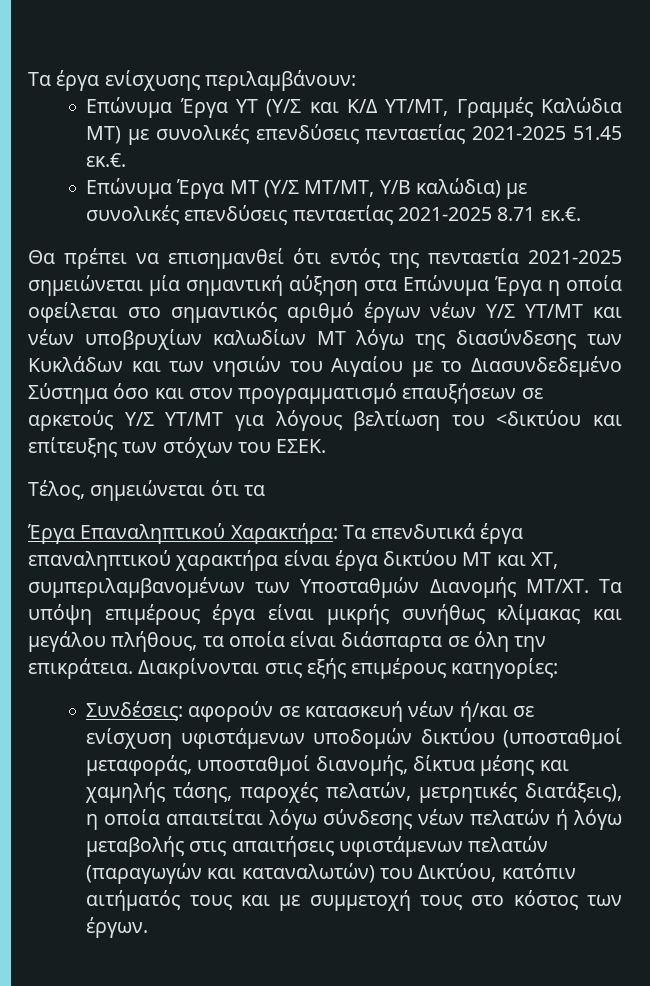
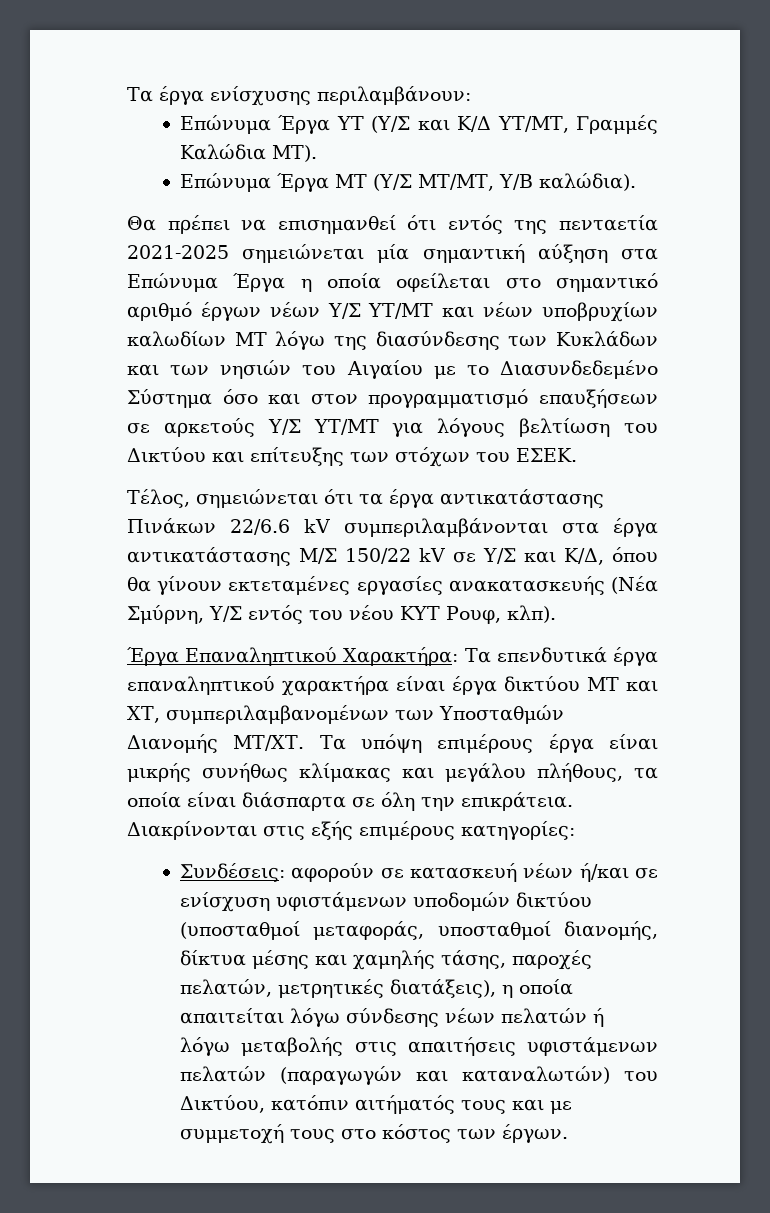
- Επώνυμα Έργα ΥΤ (Υ/Σ και Κ/Δ ΥΤ/ΜΤ, Γραμμές Καλώδια ΜΤ) με συνολικές επενδύσεις πενταετίας 2021-2025 51.45 εκ.€.
+ Επώνυμα Έργα ΥΤ (Υ/Σ και Κ/Δ ΥΤ/ΜΤ, Γραμμές Καλώδια ΜΤ).
- Επώνυμα Έργα ΜΤ (Υ/Σ ΜΤ/ΜΤ, Υ/Β καλώδια) με συνολικές επενδύσεις πενταετίας 2021-2025 8.71 εκ.€.
+ Επώνυμα Έργα ΜΤ (Υ/Σ ΜΤ/ΜΤ, Υ/Β καλώδια).
- Θα πρέπει να επισημανθεί ότι εντός της πενταετία 2021-2025 σημειώνεται μία σημαντική αύξηση στα Επώνυμα Έργα η οποία οφείλεται στο σημαντικός αριθμό έργων νέων Υ/Σ ΥΤ/ΜΤ και νέων υποβρυχίων καλωδίων ΜΤ λόγω της διασύνδεσης των Κυκλάδων και των νησιών του Αιγαίου με το Διασυνδεδεμένο Σύστημα όσο και στον προγραμματισμό επαυξήσεων σε αρκετούς Υ/Σ ΥΤ/ΜΤ για λόγους βελτίωση του <δικτύου και επίτευξης των στόχων του ΕΣΕΚ.
+ Θα πρέπει να επισημανθεί ότι εντός της πενταετία 2021-2025 σημειώνεται μία σημαντική αύξηση στα Επώνυμα Έργα η οποία οφείλεται στο σημαντικό αριθμό έργων νέων Υ/Σ ΥΤ/ΜΤ και νέων υποβρυχίων καλωδίων ΜΤ λόγω της διασύνδεσης των Κυκλάδων και των νησιών του Αιγαίου με το Διασυνδεδεμένο Σύστημα όσο και στον προγραμματισμό επαυξήσεων σε αρκετούς Υ/Σ ΥΤ/ΜΤ για λόγους βελτίωση του Δικτύου και επίτευξης των στόχων του ΕΣΕΚ.
- Τέλος, σημειώνεται ότι τα
+ Τέλος, σημειώνεται ότι τα έργα αντικατάστασης Πινάκων 22/6.6 kV συμπεριλαμβάνονται στα έργα αντικατάστασης Μ/Σ 150/22 kV σε Υ/Σ και Κ/Δ, όπου θα γίνουν εκτεταμένες εργασίες ανακατασκευής (Νέα Σμύρνη, Υ/Σ εντός του νέου ΚΥΤ Ρουφ, κλπ).

